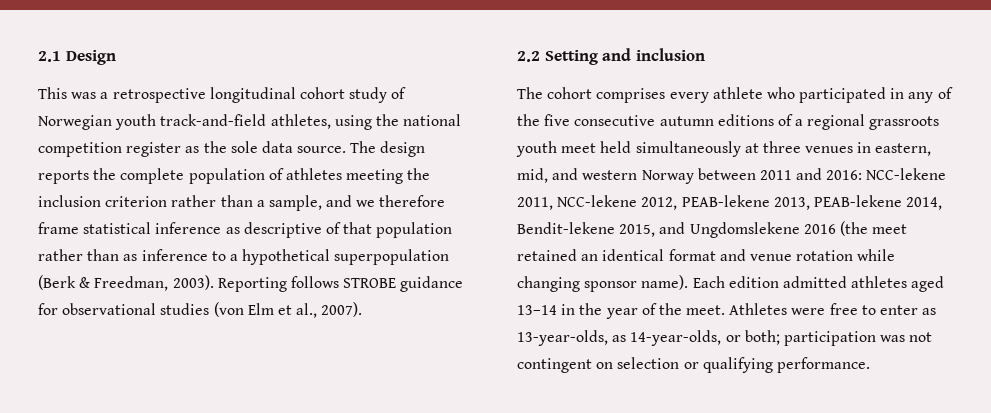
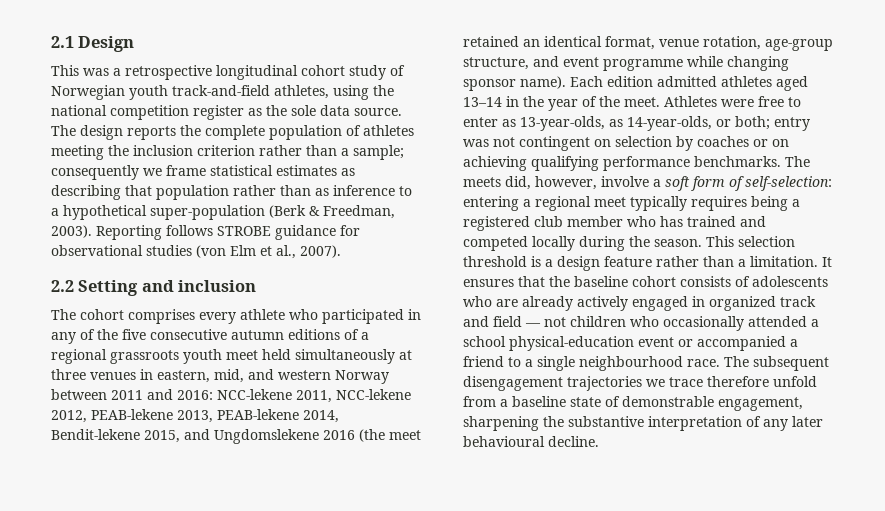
- The design reports the complete population of athletes meeting the inclusion criterion rather than a sample, and we therefore frame statistical inference as descriptive of that population rather than as inference to a hypothetical superpopulation (Berk & Freedman, 2003).
+ The design reports the complete population of athletes meeting the inclusion criterion rather than a sample; consequently we frame statistical estimates as describing that population rather than as inference to a hypothetical super-population (Berk & Freedman, 2003).
- The cohort comprises every athlete who participated in any of the five consecutive autumn editions of a regional grassroots youth meet held simultaneously at three venues in eastern, mid, and western Norway between 2011 and 2016: NCC-lekene 2011, NCC-lekene 2012, PEAB-lekene 2013, PEAB-lekene 2014, Bendit-lekene 2015, and Ungdomslekene 2016 (the meet retained an identical format and venue rotation while changing sponsor name).
+ The cohort comprises every athlete who participated in any of the five consecutive autumn editions of a regional grassroots youth meet held simultaneously at three venues in eastern, mid, and western Norway between 2011 and 2016: NCC-lekene 2011, NCC-lekene 2012, PEAB-lekene 2013, PEAB-lekene 2014, Bendit-lekene 2015, and Ungdomslekene 2016 (the meet retained an identical format, venue rotation, age-group structure, and event programme while changing sponsor name).
- Athletes were free to enter as 13-year-olds, as 14-year-olds, or both; participation was not contingent on selection or qualifying performance.
+ Athletes were free to enter as 13-year-olds, as 14-year-olds, or both; entry was not contingent on selection by coaches or on achieving qualifying performance benchmarks. The meets did, however, involve a soft form of self-selection: entering a regional meet typically requires being a registered club member who has trained and competed locally during the season. This selection threshold is a design feature rather than a limitation. It ensures that the baseline cohort consists of adolescents who are already actively engaged in organized track and field — not children who occasionally attended a school physical-education event or accompanied a friend to a single neighbourhood race. The subsequent disengagement trajectories we trace therefore unfold from a baseline state of demonstrable engagement, sharpening the substantive interpretation of any later behavioural decline.

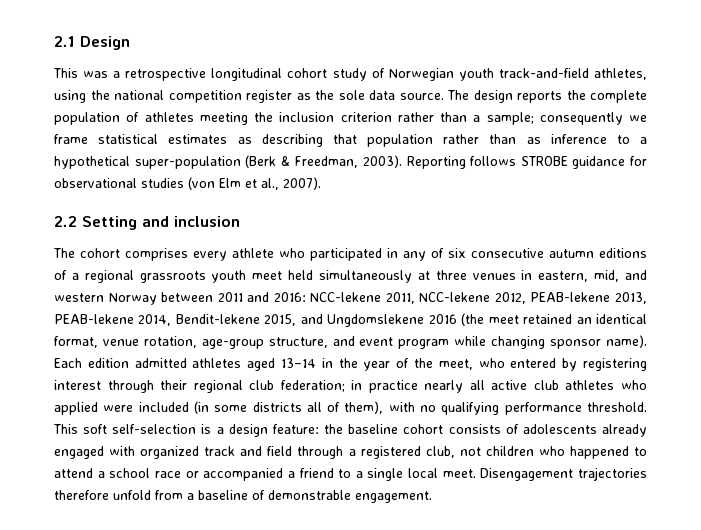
- The cohort comprises every athlete who participated in any of the five consecutive autumn editions of a regional grassroots youth meet held simultaneously at three venues in eastern, mid, and western Norway between 2011 and 2016:
+ The cohort comprises every athlete who participated in any of six consecutive autumn editions of a regional grassroots youth meet held simultaneously at three venues in eastern, mid, and western Norway between 2011 and 2016:
- NCC-lekene 2011, NCC-lekene 2012, PEAB-lekene 2013, PEAB-lekene 2014, Bendit-lekene 2015, and Ungdomslekene 2016 (the meet retained an identical format, venue rotation, age-group structure, and event programme while changing sponsor name).
+ NCC-lekene 2011, NCC-lekene 2012, PEAB-lekene 2013, PEAB-lekene 2014, Bendit-lekene 2015, and Ungdomslekene 2016 (the meet retained an identical format, venue rotation, age-group structure, and event program while changing sponsor name).
- Each edition admitted athletes aged 13–14 in the year of the meet. Athletes were free to enter as 13-year-olds, as 14-year-olds, or both; entry was not contingent on selection by coaches or on achieving qualifying performance benchmarks. The meets did, however, involve a soft form of self-selection: entering a regional meet typically requires being a registered club member who has trained and competed locally during the season. This selection threshold is a design feature rather than a limitation. It ensures that the baseline cohort consists of adolescents who are already actively engaged in organized track and field — not children who occasionally attended a school physical-education event or accompanied a friend to a single neighbourhood race. The subsequent disengagement trajectories we trace therefore unfold from a baseline state of demonstrable engagement, sharpening the substantive interpretation of any later behavioural decline.
+ Each edition admitted athletes aged 13–14 in the year of the meet, who entered by registering interest through their regional club federation; in practice nearly all active club athletes who applied were included (in some districts all of them), with no qualifying performance threshold. This soft self-selection is a design feature: the baseline cohort consists of adolescents already engaged with organized track and field through a registered club, not children who happened to attend a school race or accompanied a friend to a single local meet. Disengagement trajectories therefore unfold from a baseline of demonstrable engagement.

